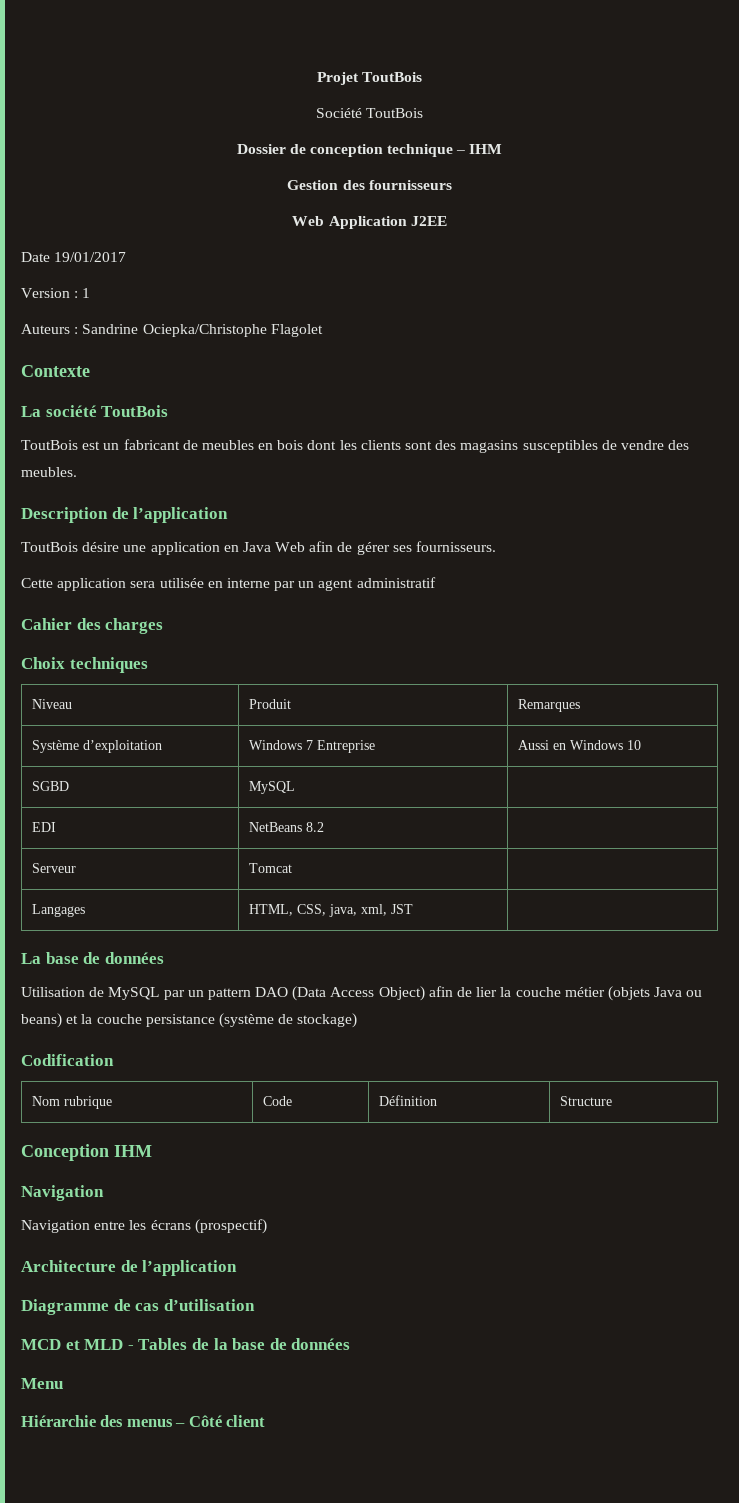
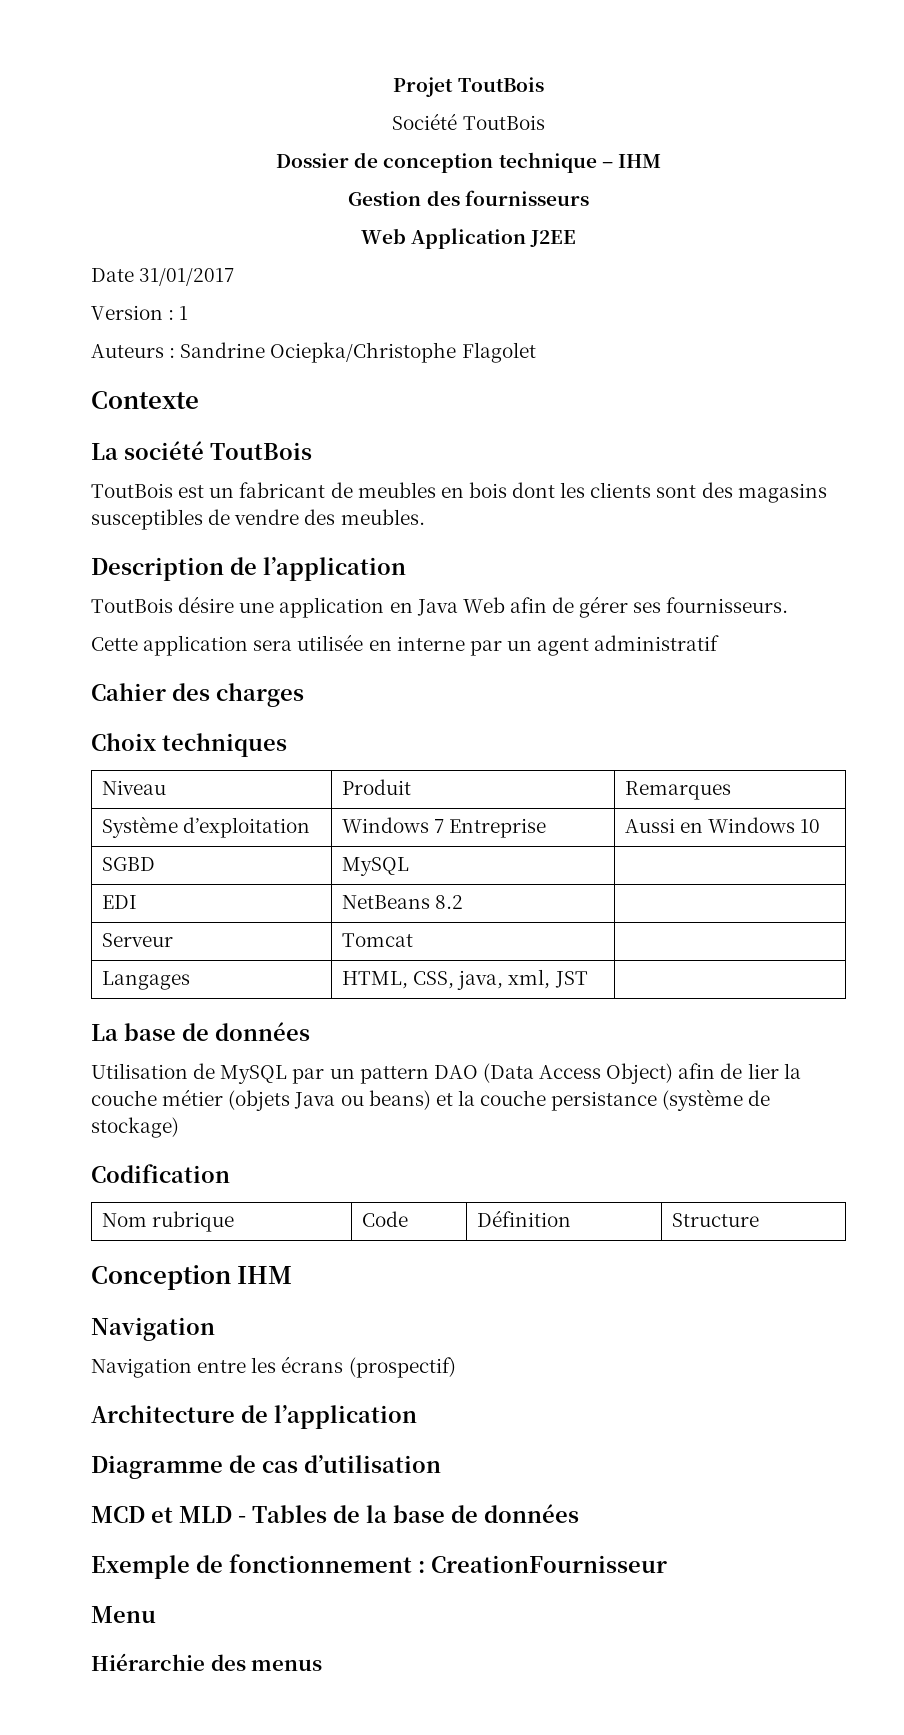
- Date 19/01/2017
+ Date 31/01/2017
+ Exemple de fonctionnement : CreationFournisseur
- Hiérarchie des menus – Côté client
+ Hiérarchie des menus

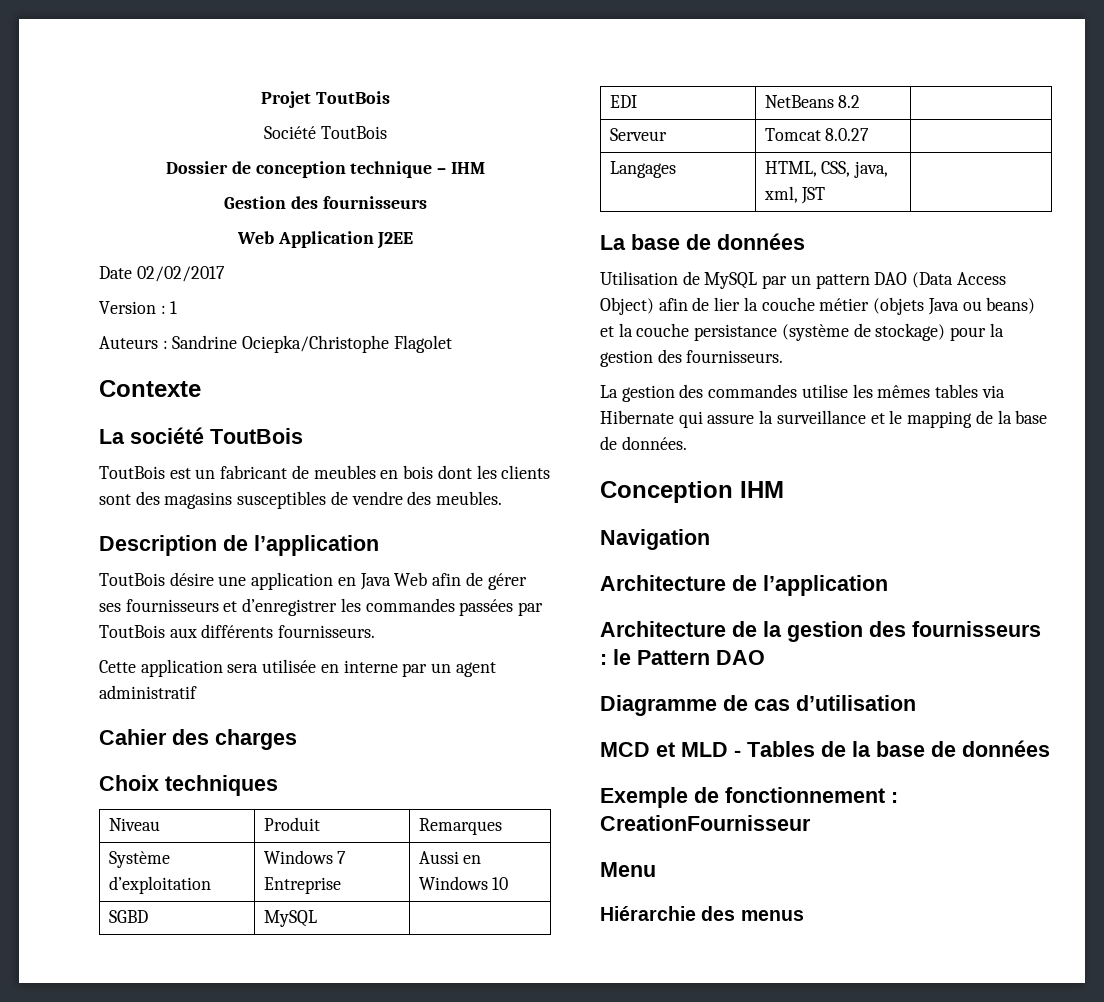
- Date 31/01/2017
+ Date 02/02/2017
- ToutBois désire une application en Java Web afin de gérer ses fournisseurs.
+ ToutBois désire une application en Java Web afin de gérer ses fournisseurs et d’enregistrer les commandes passées par ToutBois aux différents fournisseurs.
- Serveur | Tomcat |
+ Serveur | Tomcat 8.0.27 |
- Utilisation de MySQL par un pattern DAO (Data Access Object) afin de lier la couche métier (objets Java ou beans) et la couche persistance (système de stockage)
- Codification
- Nom rubrique | Code | Définition | Structure
+ Utilisation de MySQL par un pattern DAO (Data Access Object) afin de lier la couche métier (objets Java ou beans) et la couche persistance (système de stockage) pour la gestion des fournisseurs.
+ La gestion des commandes utilise les mêmes tables via Hibernate qui assure la surveillance et le mapping de la base de données.
  Conception IHM
  Navigation
- Navigation entre les écrans (prospectif)
  Architecture de l’application
+ Architecture de la gestion des fournisseurs : le Pattern DAO

